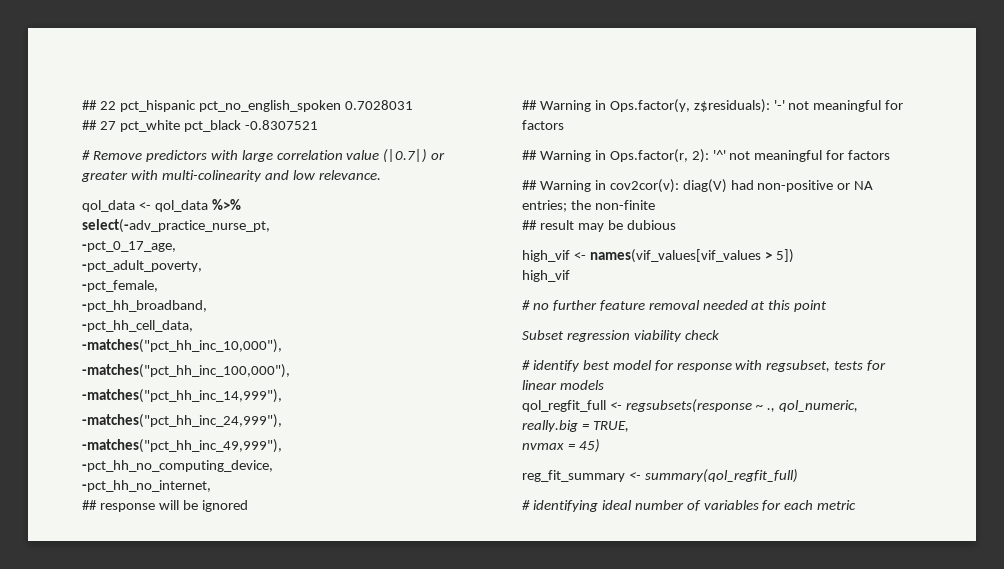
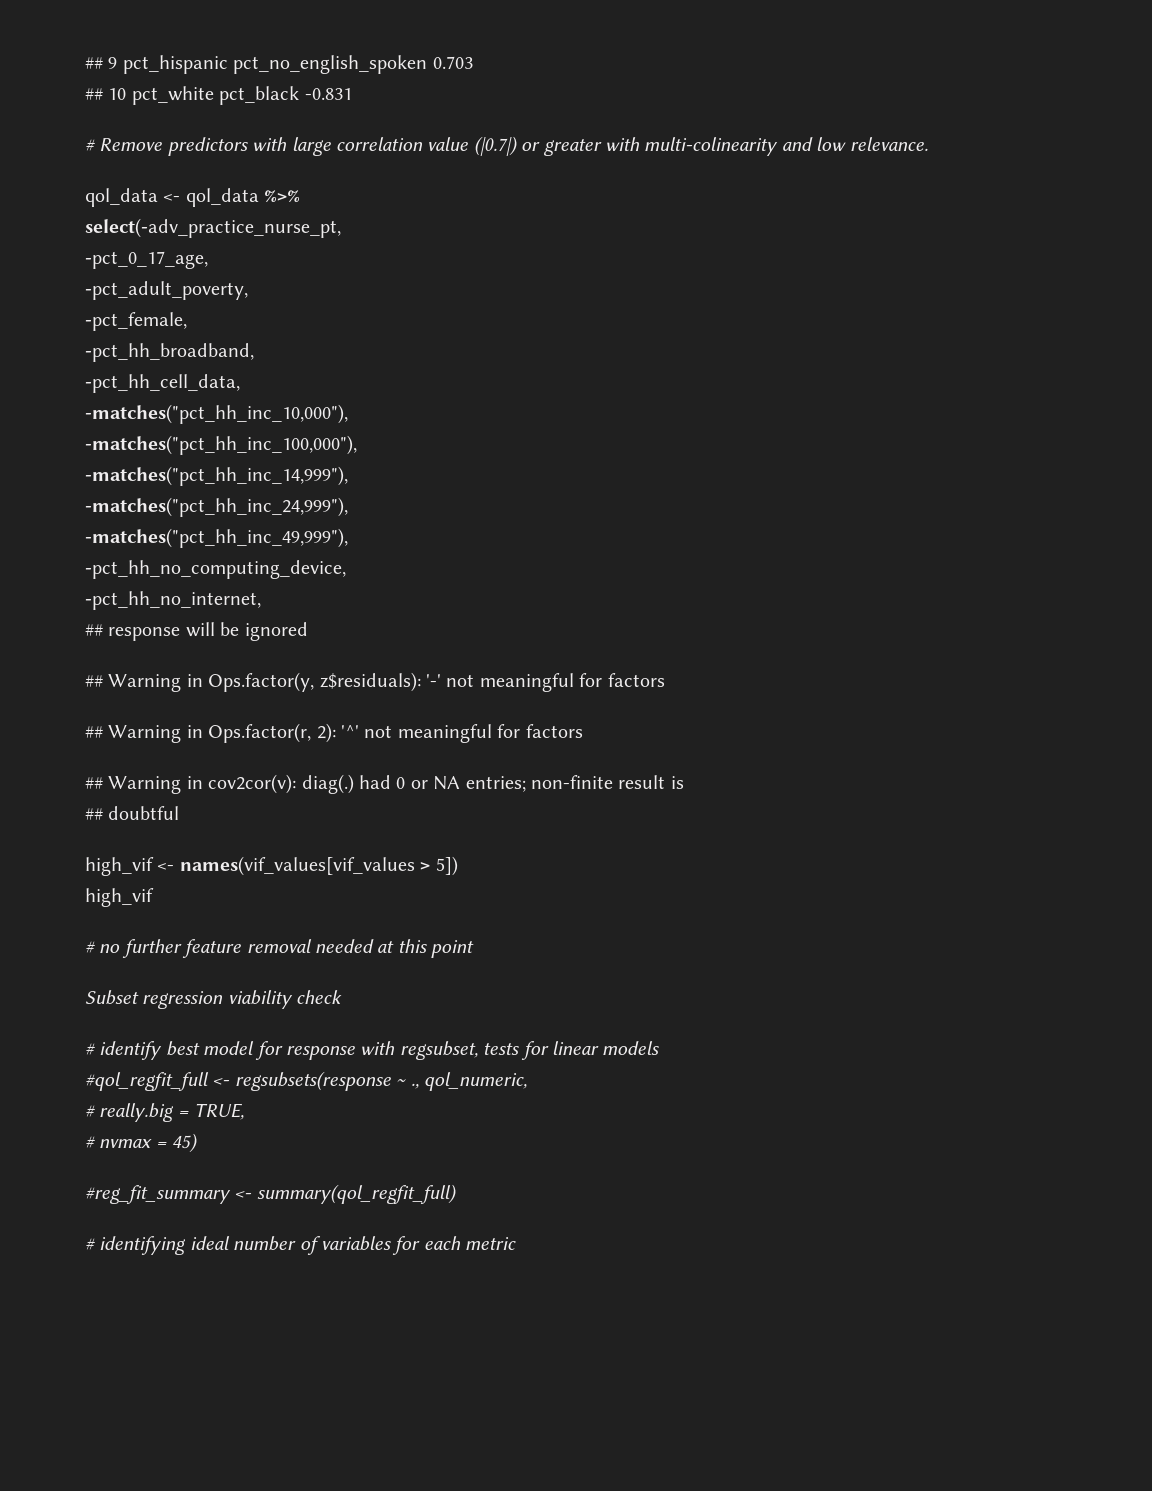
- ## 22 pct_hispanic pct_no_english_spoken 0.7028031
- ## 27 pct_white pct_black -0.8307521
+ ## 9 pct_hispanic pct_no_english_spoken 0.703
+ ## 10 pct_white pct_black -0.831
- ## Warning in cov2cor(v): diag(V) had non-positive or NA entries; the non-finite
- ## result may be dubious
+ ## Warning in cov2cor(v): diag(.) had 0 or NA entries; non-finite result is
+ ## doubtful
- qol_regfit_full <- regsubsets(response ~ ., qol_numeric,
+ #qol_regfit_full <- regsubsets(response ~ ., qol_numeric,
- really.big = TRUE,
+ # really.big = TRUE,
- nvmax = 45)
+ # nvmax = 45)
- reg_fit_summary <- summary(qol_regfit_full)
+ #reg_fit_summary <- summary(qol_regfit_full)

